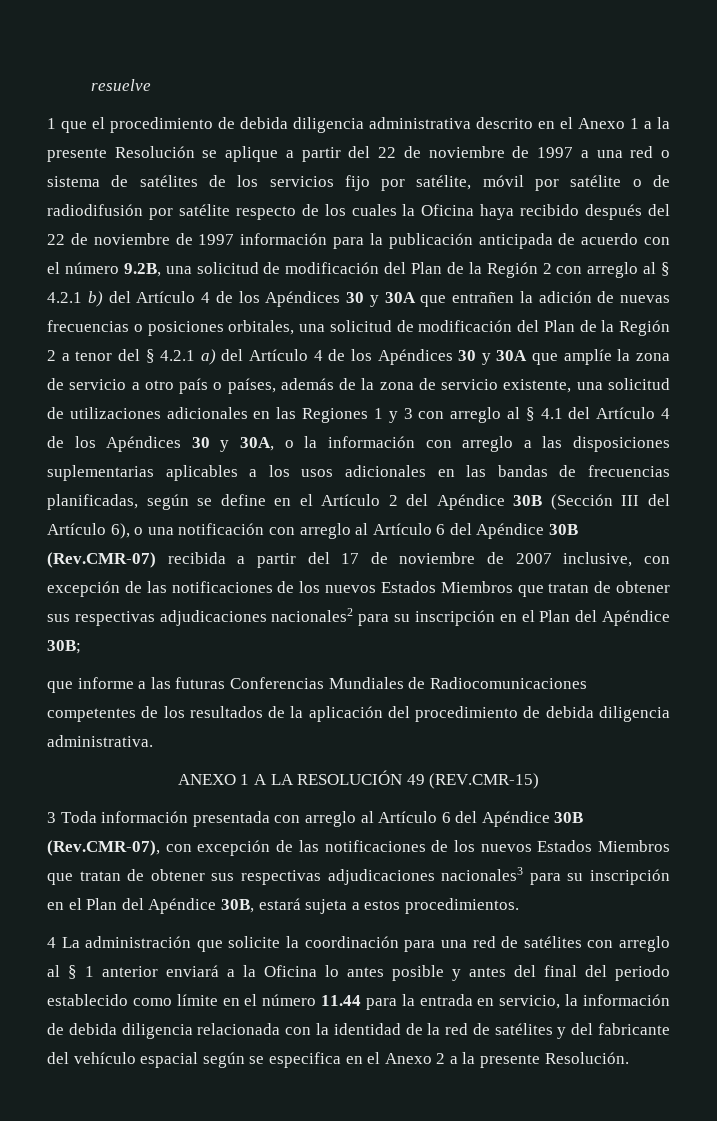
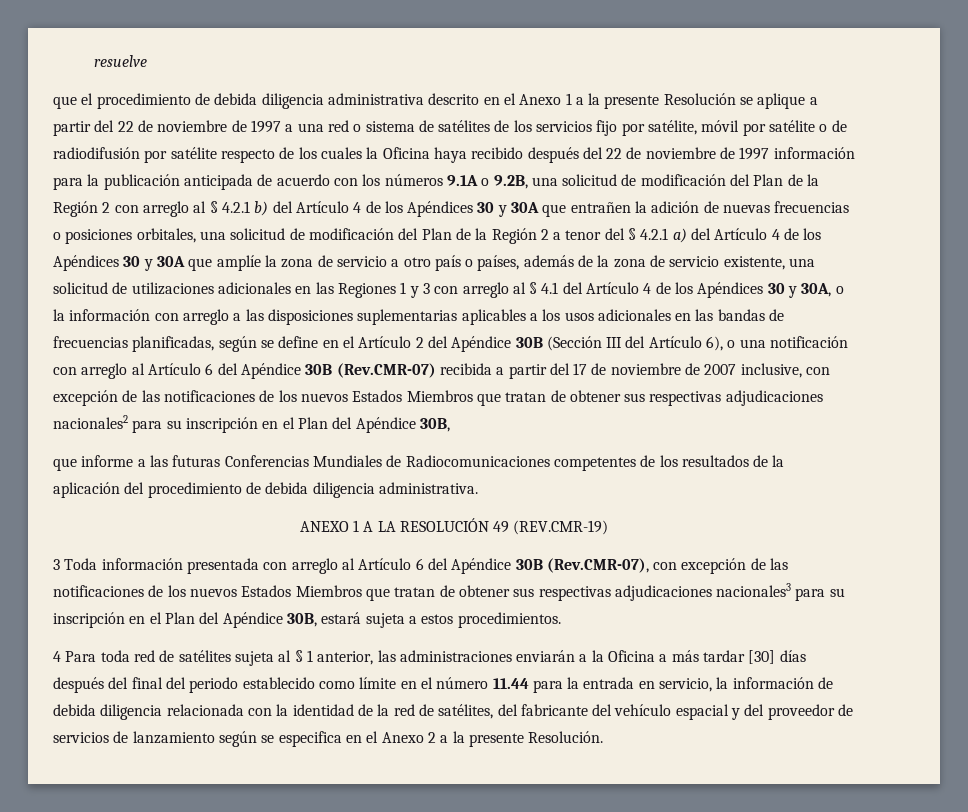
- 1 que el procedimiento de debida diligencia administrativa descrito en el Anexo 1 a la presente Resolución se aplique a partir del 22 de noviembre de 1997 a una red o sistema de satélites de los servicios fijo por satélite, móvil por satélite o de radiodifusión por satélite respecto de los cuales la Oficina haya recibido después del 22 de noviembre de 1997 información para la publicación anticipada de acuerdo con el número 9.2B, una solicitud de modificación del Plan de la Región 2 con arreglo al § 4.2.1 b) del Artículo 4 de los Apéndices 30 y 30A que entrañen la adición de nuevas frecuencias o posiciones orbitales, una solicitud de modificación del Plan de la Región 2 a tenor del § 4.2.1 a) del Artículo 4 de los Apéndices 30 y 30A que amplíe la zona de servicio a otro país o países, además de la zona de servicio existente, una solicitud de utilizaciones adicionales en las Regiones 1 y 3 con arreglo al § 4.1 del Artículo 4 de los Apéndices 30 y 30A, o la información con arreglo a las disposiciones suplementarias aplicables a los usos adicionales en las bandas de frecuencias planificadas, según se define en el Artículo 2 del Apéndice 30B (Sección III del Artículo 6), o una notificación con arreglo al Artículo 6 del Apéndice 30B (Rev.CMR-07) recibida a partir del 17 de noviembre de 2007 inclusive, con excepción de las notificaciones de los nuevos Estados Miembros que tratan de obtener sus respectivas adjudicaciones nacionales2 para su inscripción en el Plan del Apéndice 30B;
+ que el procedimiento de debida diligencia administrativa descrito en el Anexo 1 a la presente Resolución se aplique a partir del 22 de noviembre de 1997 a una red o sistema de satélites de los servicios fijo por satélite, móvil por satélite o de radiodifusión por satélite respecto de los cuales la Oficina haya recibido después del 22 de noviembre de 1997 información para la publicación anticipada de acuerdo con los números 9.1A o 9.2B, una solicitud de modificación del Plan de la Región 2 con arreglo al § 4.2.1 b) del Artículo 4 de los Apéndices 30 y 30A que entrañen la adición de nuevas frecuencias o posiciones orbitales, una solicitud de modificación del Plan de la Región 2 a tenor del § 4.2.1 a) del Artículo 4 de los Apéndices 30 y 30A que amplíe la zona de servicio a otro país o países, además de la zona de servicio existente, una solicitud de utilizaciones adicionales en las Regiones 1 y 3 con arreglo al § 4.1 del Artículo 4 de los Apéndices 30 y 30A, o la información con arreglo a las disposiciones suplementarias aplicables a los usos adicionales en las bandas de frecuencias planificadas, según se define en el Artículo 2 del Apéndice 30B (Sección III del Artículo 6), o una notificación con arreglo al Artículo 6 del Apéndice 30B (Rev.CMR-07) recibida a partir del 17 de noviembre de 2007 inclusive, con excepción de las notificaciones de los nuevos Estados Miembros que tratan de obtener sus respectivas adjudicaciones nacionales2 para su inscripción en el Plan del Apéndice 30B,
- ANEXO 1 A LA RESOLUCIÓN 49 (REV.CMR-15)
+ ANEXO 1 A LA RESOLUCIÓN 49 (REV.CMR-19)
- 4 La administración que solicite la coordinación para una red de satélites con arreglo al § 1 anterior enviará a la Oficina lo antes posible y antes del final del periodo establecido como límite en el número 11.44 para la entrada en servicio, la información de debida diligencia relacionada con la identidad de la red de satélites y del fabricante del vehículo espacial según se especifica en el Anexo 2 a la presente Resolución.
+ 4 Para toda red de satélites sujeta al § 1 anterior, las administraciones enviarán a la Oficina a más tardar [30] días después del final del periodo establecido como límite en el número 11.44 para la entrada en servicio, la información de debida diligencia relacionada con la identidad de la red de satélites, del fabricante del vehículo espacial y del proveedor de servicios de lanzamiento según se especifica en el Anexo 2 a la presente Resolución.

